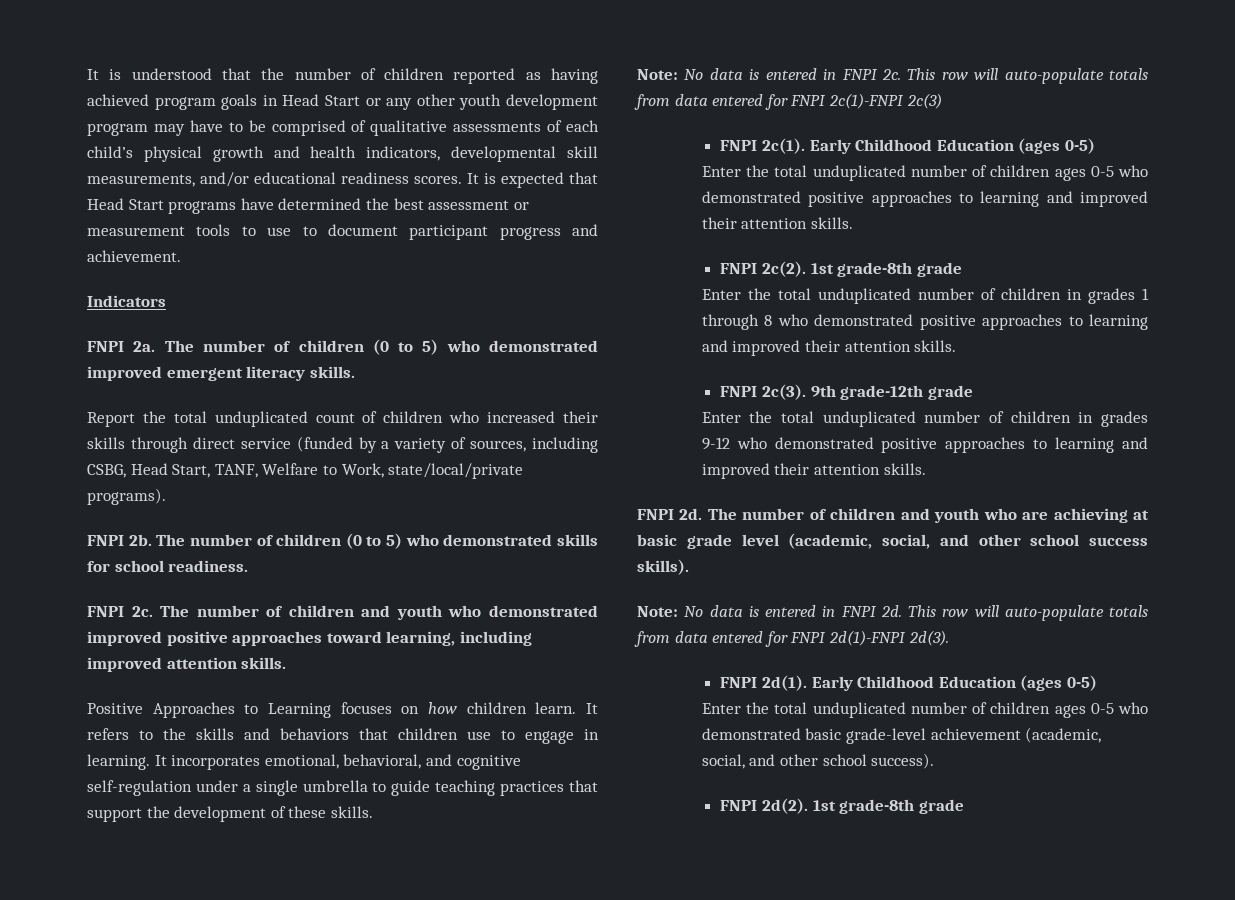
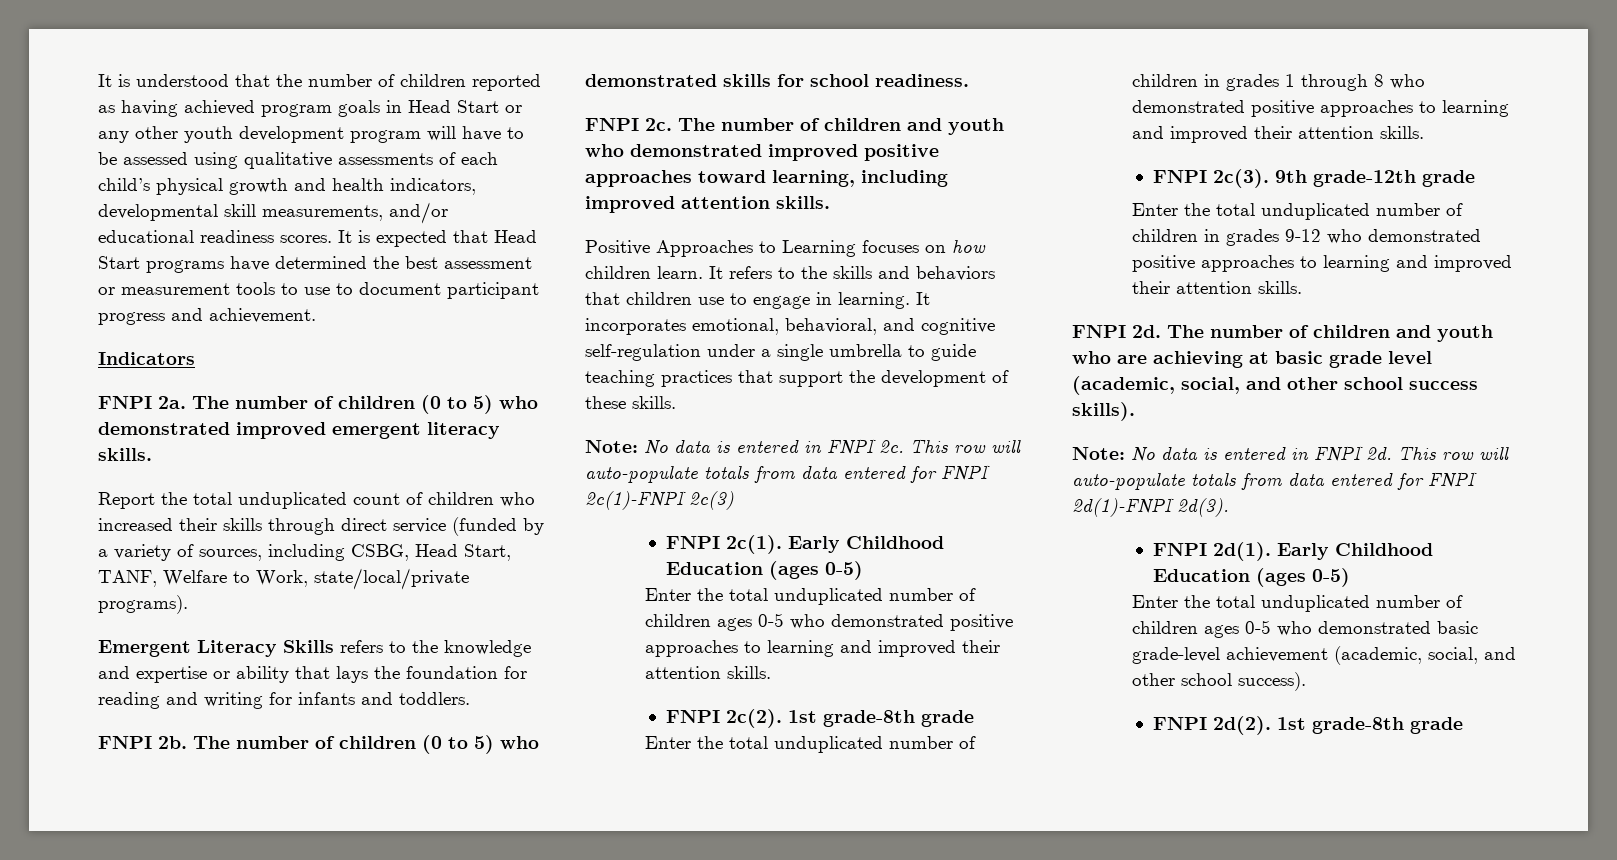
- It is understood that the number of children reported as having achieved program goals in Head Start or any other youth development program may have to be comprised of qualitative assessments of each child’s physical growth and health indicators, developmental skill measurements, and/or educational readiness scores.
+ It is understood that the number of children reported as having achieved program goals in Head Start or any other youth development program will have to be assessed using qualitative assessments of each child’s physical growth and health indicators, developmental skill measurements, and/or educational readiness scores.
+ Emergent Literacy Skills refers to the knowledge and expertise or ability that lays the foundation for reading and writing for infants and toddlers.

